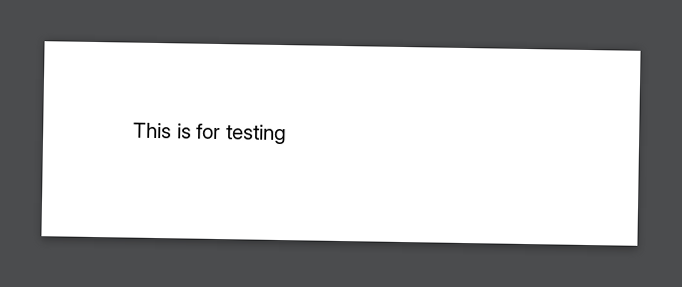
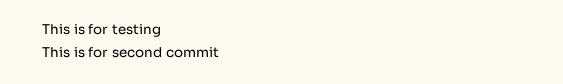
+ This is for second commit

